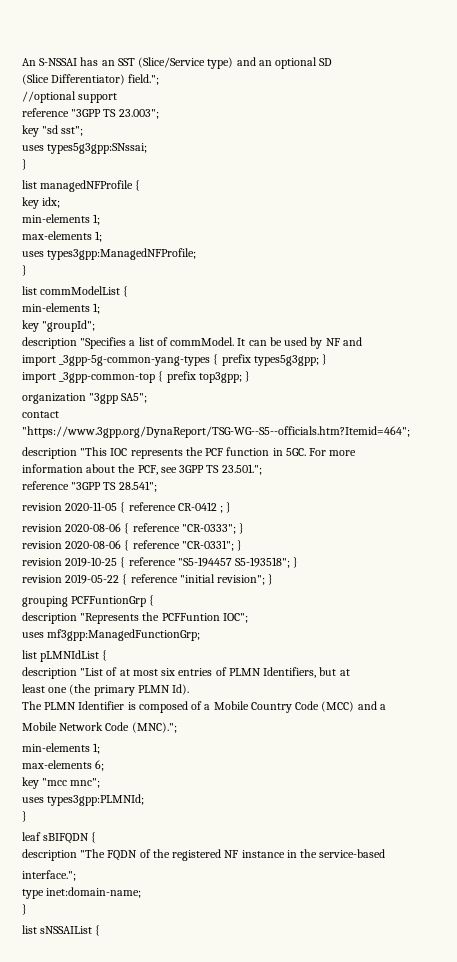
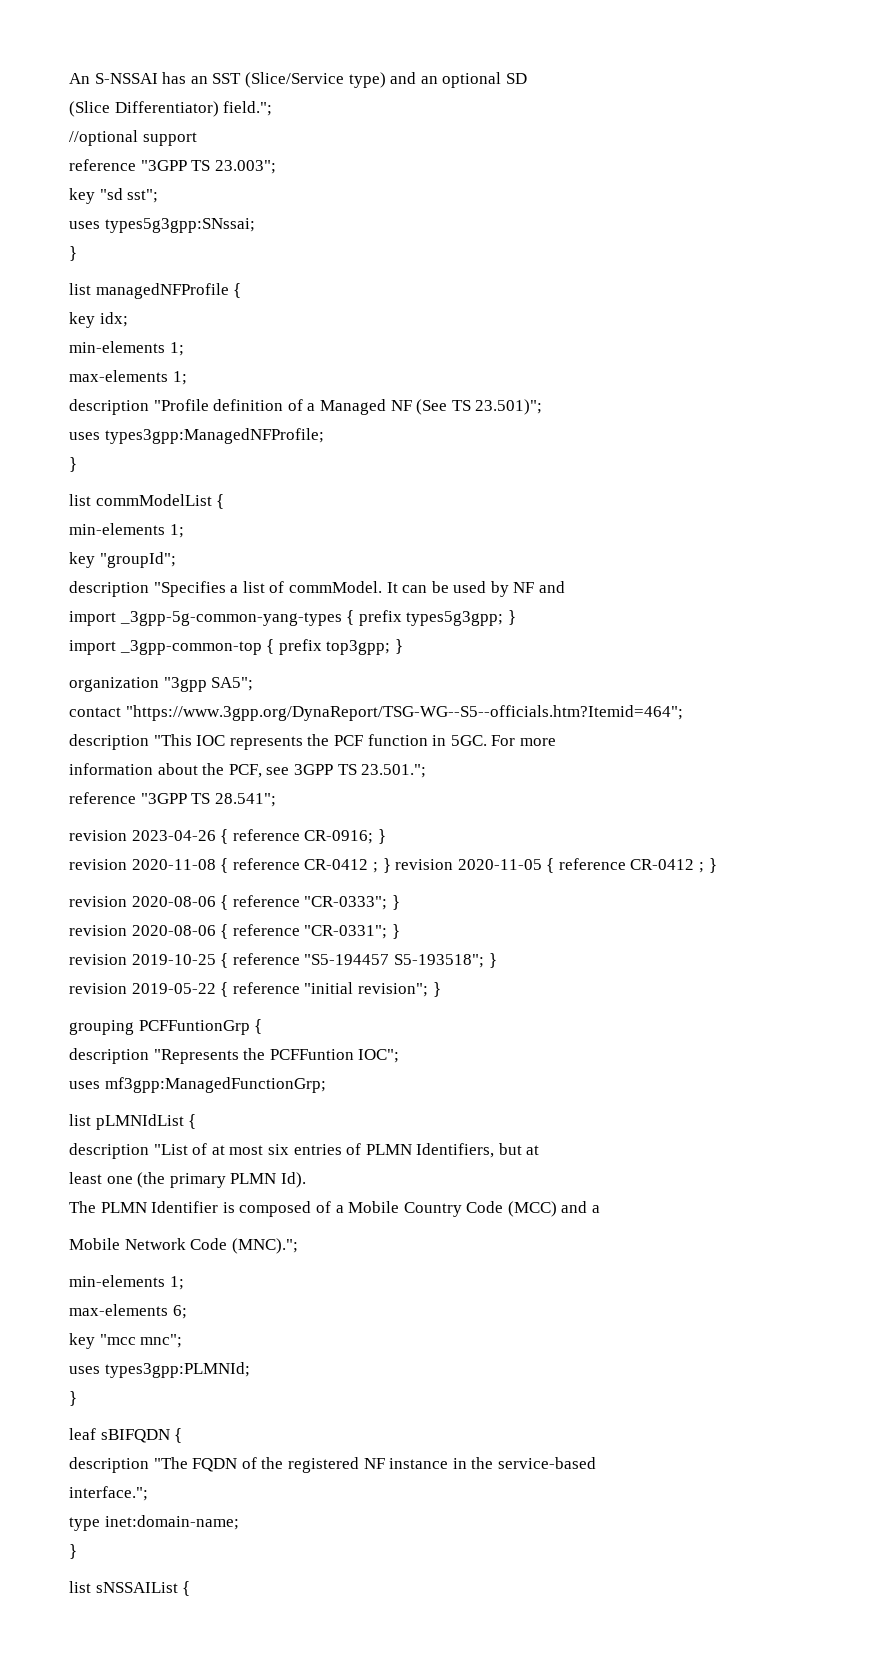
+ description "Profile definition of a Managed NF (See TS 23.501)";
- revision 2020-11-05 { reference CR-0412 ; }
+ revision 2023-04-26 { reference CR-0916; }
+ revision 2020-11-08 { reference CR-0412 ; } revision 2020-11-05 { reference CR-0412 ; }

